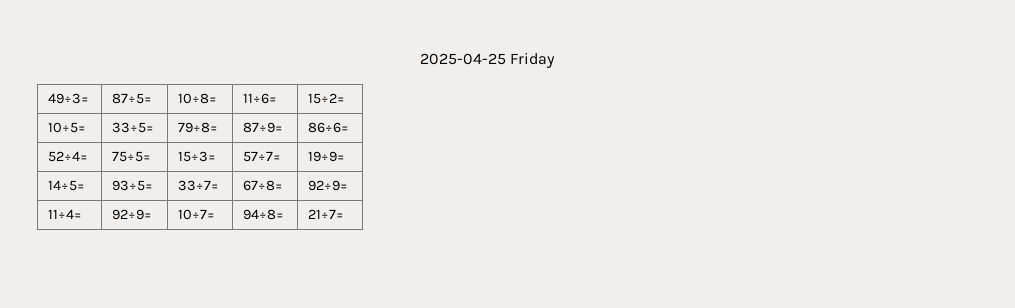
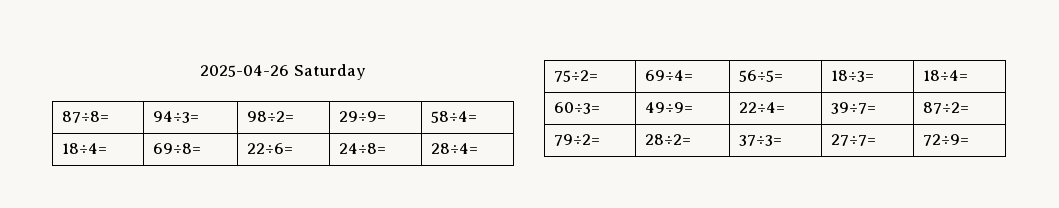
- 2025-04-25 Friday
- 49÷3= | 87÷5= | 10÷8= | 11÷6= | 15÷2=
- 10÷5= | 33÷5= | 79÷8= | 87÷9= | 86÷6=
- 52÷4= | 75÷5= | 15÷3= | 57÷7= | 19÷9=
- 14÷5= | 93÷5= | 33÷7= | 67÷8= | 92÷9=
- 11÷4= | 92÷9= | 10÷7= | 94÷8= | 21÷7=
+ 2025-04-26 Saturday
+ 87÷8= | 94÷3= | 98÷2= | 29÷9= | 58÷4=
+ 18÷4= | 69÷8= | 22÷6= | 24÷8= | 28÷4=
+ 75÷2= | 69÷4= | 56÷5= | 18÷3= | 18÷4=
+ 60÷3= | 49÷9= | 22÷4= | 39÷7= | 87÷2=
+ 79÷2= | 28÷2= | 37÷3= | 27÷7= | 72÷9=

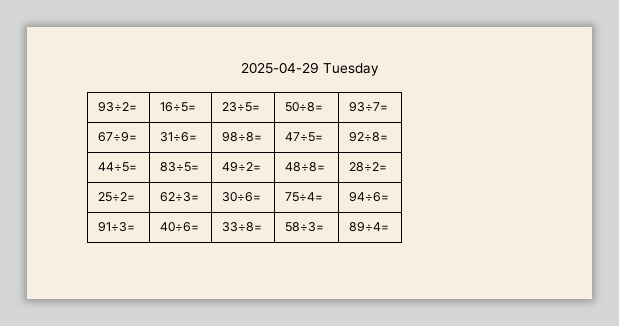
- 2025-04-26 Saturday
- 87÷8= | 94÷3= | 98÷2= | 29÷9= | 58÷4=
- 18÷4= | 69÷8= | 22÷6= | 24÷8= | 28÷4=
- 75÷2= | 69÷4= | 56÷5= | 18÷3= | 18÷4=
- 60÷3= | 49÷9= | 22÷4= | 39÷7= | 87÷2=
- 79÷2= | 28÷2= | 37÷3= | 27÷7= | 72÷9=
+ 2025-04-29 Tuesday
+ 93÷2= | 16÷5= | 23÷5= | 50÷8= | 93÷7=
+ 67÷9= | 31÷6= | 98÷8= | 47÷5= | 92÷8=
+ 44÷5= | 83÷5= | 49÷2= | 48÷8= | 28÷2=
+ 25÷2= | 62÷3= | 30÷6= | 75÷4= | 94÷6=
+ 91÷3= | 40÷6= | 33÷8= | 58÷3= | 89÷4=

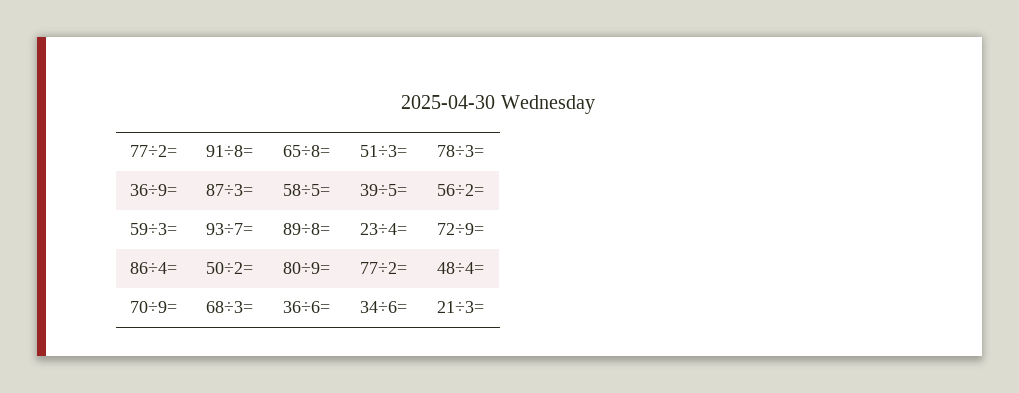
- 2025-04-29 Tuesday
- 93÷2= | 16÷5= | 23÷5= | 50÷8= | 93÷7=
- 67÷9= | 31÷6= | 98÷8= | 47÷5= | 92÷8=
- 44÷5= | 83÷5= | 49÷2= | 48÷8= | 28÷2=
- 25÷2= | 62÷3= | 30÷6= | 75÷4= | 94÷6=
- 91÷3= | 40÷6= | 33÷8= | 58÷3= | 89÷4=
+ 2025-04-30 Wednesday
+ 77÷2= | 91÷8= | 65÷8= | 51÷3= | 78÷3=
+ 36÷9= | 87÷3= | 58÷5= | 39÷5= | 56÷2=
+ 59÷3= | 93÷7= | 89÷8= | 23÷4= | 72÷9=
+ 86÷4= | 50÷2= | 80÷9= | 77÷2= | 48÷4=
+ 70÷9= | 68÷3= | 36÷6= | 34÷6= | 21÷3=

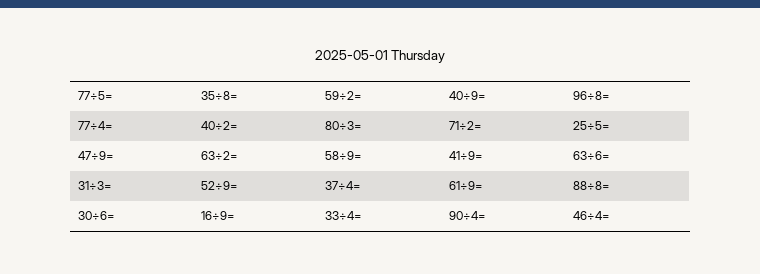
- 2025-04-30 Wednesday
- 77÷2= | 91÷8= | 65÷8= | 51÷3= | 78÷3=
- 36÷9= | 87÷3= | 58÷5= | 39÷5= | 56÷2=
- 59÷3= | 93÷7= | 89÷8= | 23÷4= | 72÷9=
- 86÷4= | 50÷2= | 80÷9= | 77÷2= | 48÷4=
- 70÷9= | 68÷3= | 36÷6= | 34÷6= | 21÷3=
+ 2025-05-01 Thursday
+ 77÷5= | 35÷8= | 59÷2= | 40÷9= | 96÷8=
+ 77÷4= | 40÷2= | 80÷3= | 71÷2= | 25÷5=
+ 47÷9= | 63÷2= | 58÷9= | 41÷9= | 63÷6=
+ 31÷3= | 52÷9= | 37÷4= | 61÷9= | 88÷8=
+ 30÷6= | 16÷9= | 33÷4= | 90÷4= | 46÷4=

